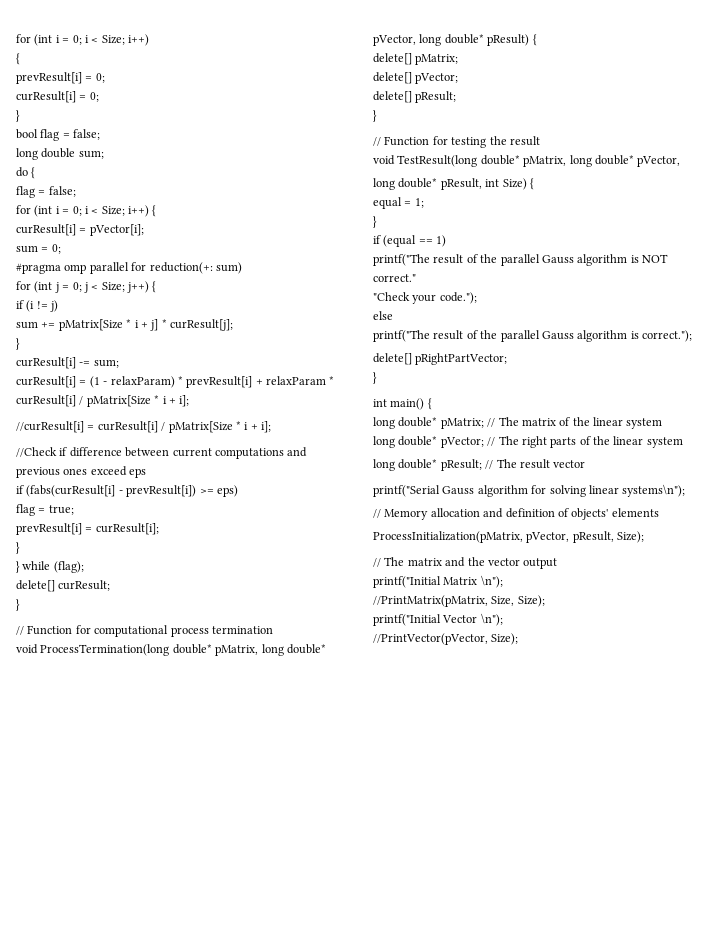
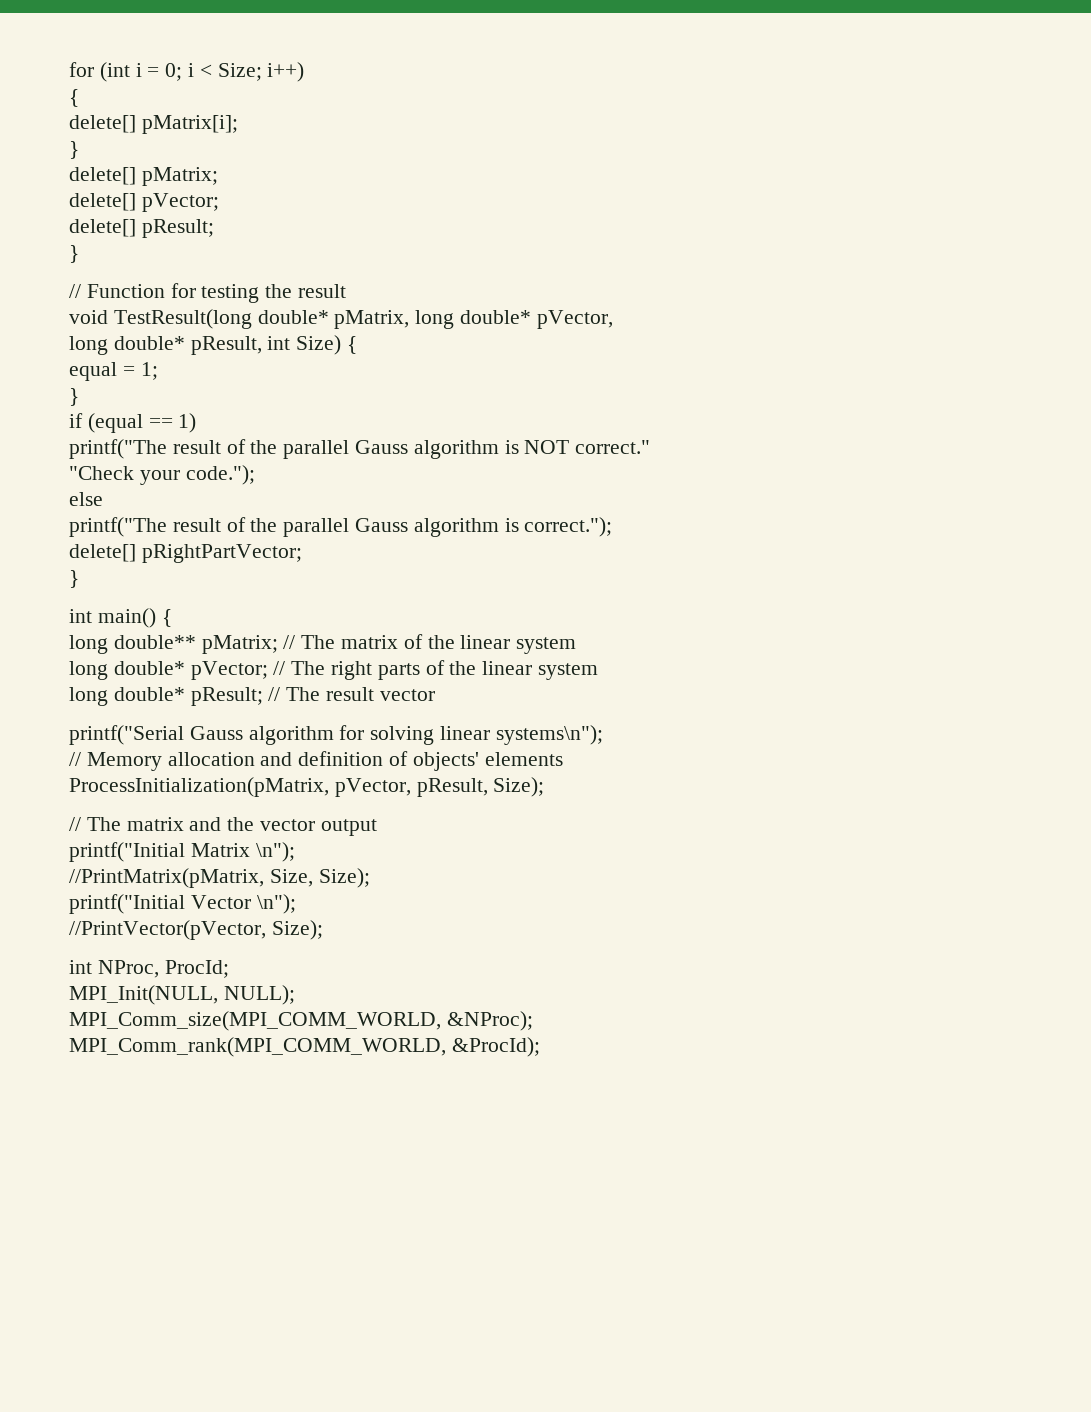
- prevResult[i] = 0;
- curResult[i] = 0;
+ delete[] pMatrix[i];
  }
- bool flag = false;
- long double sum;
- do {
- flag = false;
- for (int i = 0; i < Size; i++) {
- curResult[i] = pVector[i];
- sum = 0;
- #pragma omp parallel for reduction(+: sum)
- for (int j = 0; j < Size; j++) {
- if (i != j)
- sum += pMatrix[Size * i + j] * curResult[j];
- }
- curResult[i] -= sum;
- curResult[i] = (1 - relaxParam) * prevResult[i] + relaxParam * curResult[i] / pMatrix[Size * i + i];
- //curResult[i] = curResult[i] / pMatrix[Size * i + i];
- //Check if difference between current computations and previous ones exceed eps
- if (fabs(curResult[i] - prevResult[i]) >= eps)
- flag = true;
- prevResult[i] = curResult[i];
- }
- } while (flag);
- delete[] curResult;
- }
- // Function for computational process termination
- void ProcessTermination(long double* pMatrix, long double* pVector, long double* pResult) {
- long double* pMatrix; // The matrix of the linear system
+ long double** pMatrix; // The matrix of the linear system
+ int NProc, ProcId;
+ MPI_Init(NULL, NULL);
+ MPI_Comm_size(MPI_COMM_WORLD, &NProc);
+ MPI_Comm_rank(MPI_COMM_WORLD, &ProcId);

